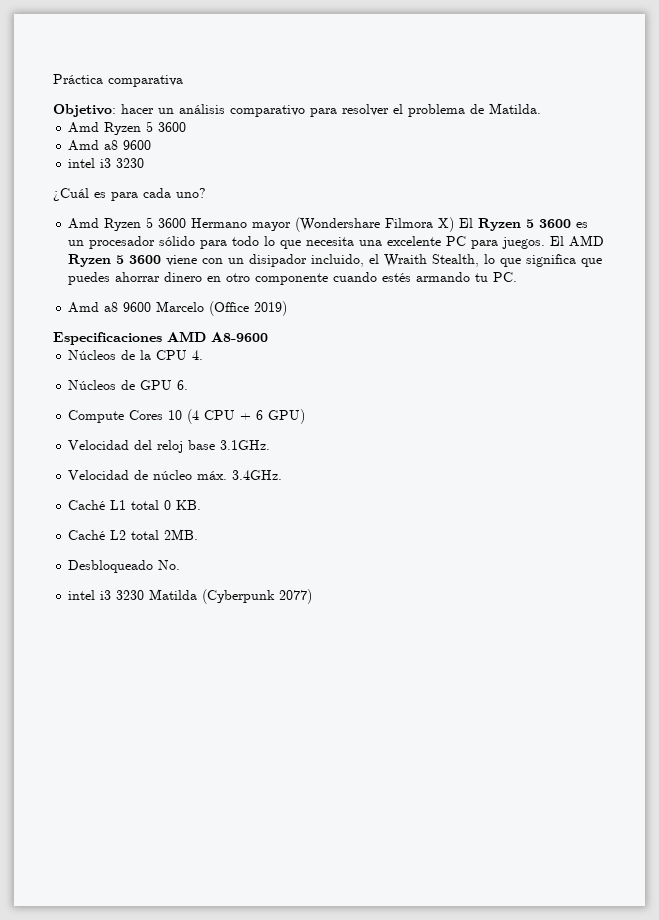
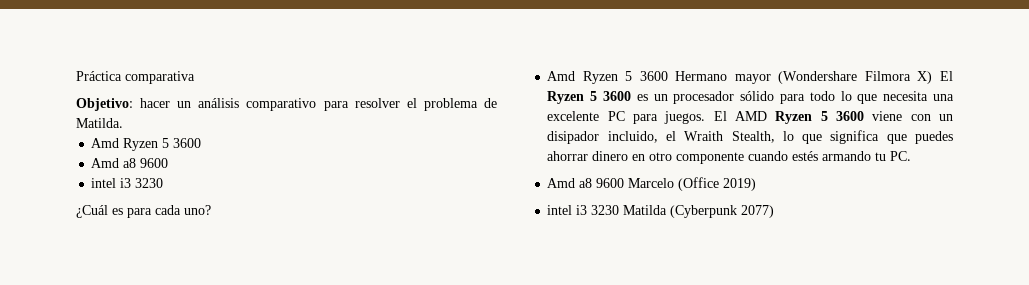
- Especificaciones AMD A8-9600
- Núcleos de la CPU 4.
- Núcleos de GPU 6.
- Compute Cores 10 (4 CPU + 6 GPU)
- Velocidad del reloj base 3.1GHz.
- Velocidad de núcleo máx. 3.4GHz.
- Caché L1 total 0 KB.
- Caché L2 total 2MB.
- Desbloqueado No.

